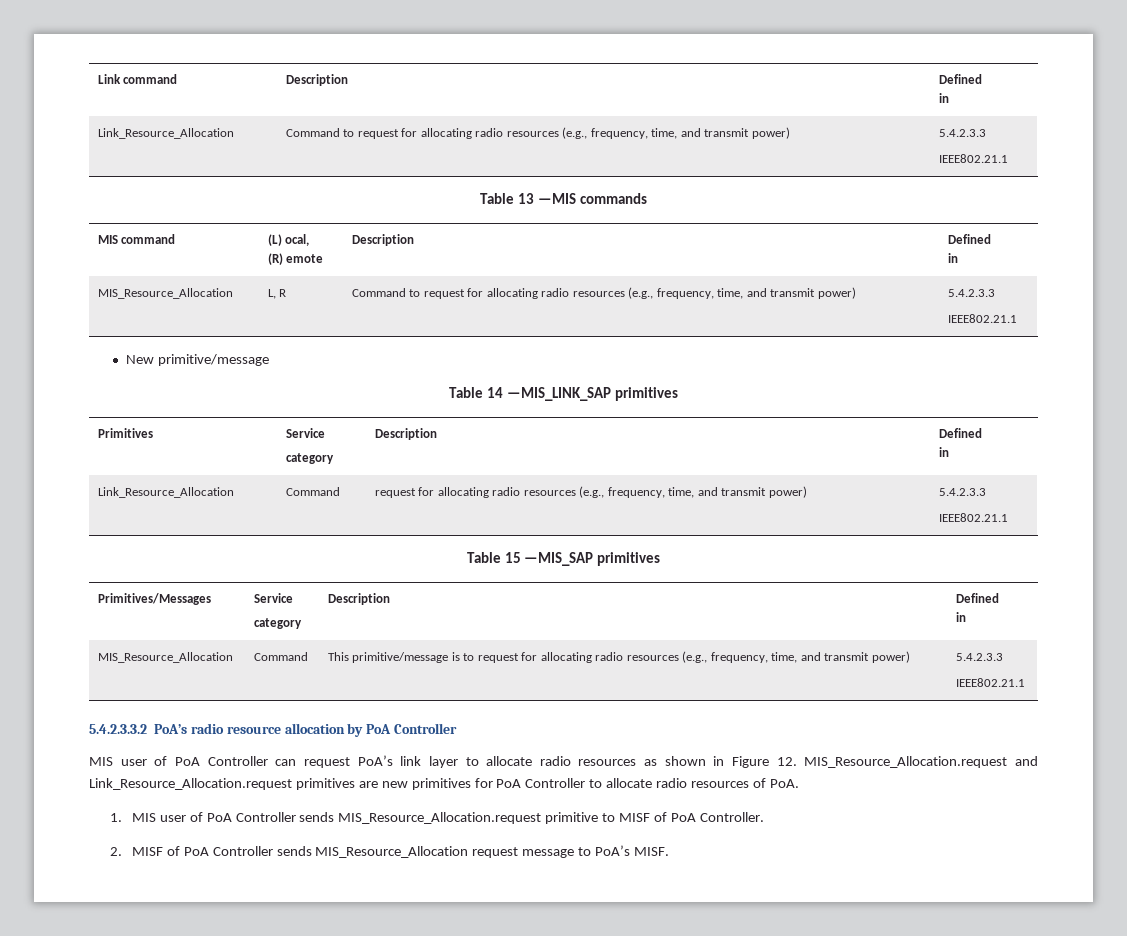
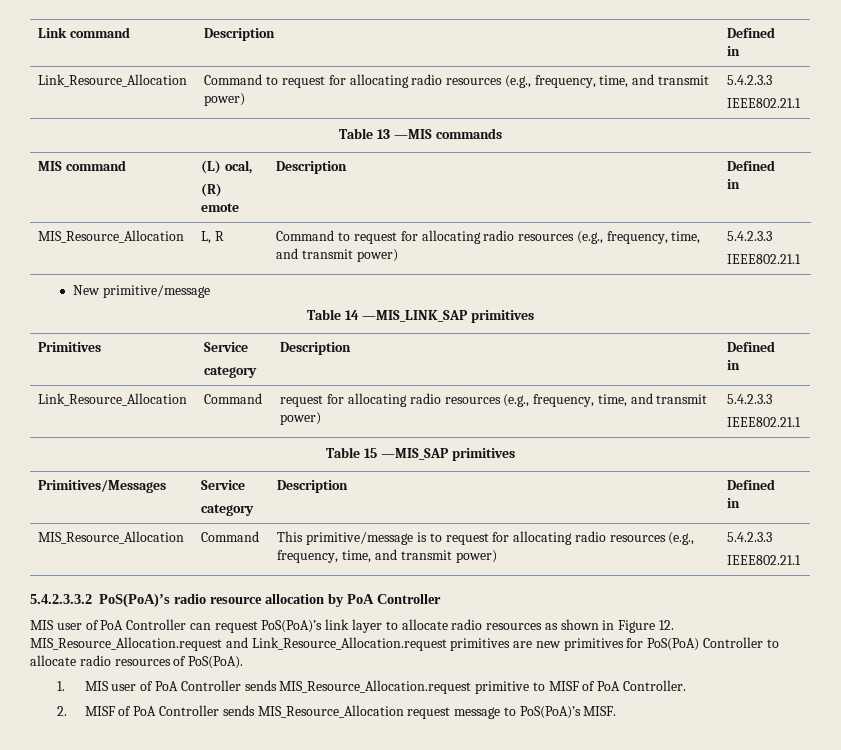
- 5.4.2.3.3.2 PoA’s radio resource allocation by PoA Controller
+ 5.4.2.3.3.2 PoS(PoA)’s radio resource allocation by PoA Controller
- MIS user of PoA Controller can request PoA’s link layer to allocate radio resources as shown in Figure 12. MIS_Resource_Allocation.request and Link_Resource_Allocation.request primitives are new primitives for PoA Controller to allocate radio resources of PoA.
+ MIS user of PoA Controller can request PoS(PoA)’s link layer to allocate radio resources as shown in Figure 12. MIS_Resource_Allocation.request and Link_Resource_Allocation.request primitives are new primitives for PoS(PoA) Controller to allocate radio resources of PoS(PoA).
- 2. MISF of PoA Controller sends MIS_Resource_Allocation request message to PoA’s MISF.
+ 2. MISF of PoA Controller sends MIS_Resource_Allocation request message to PoS(PoA)’s MISF.

